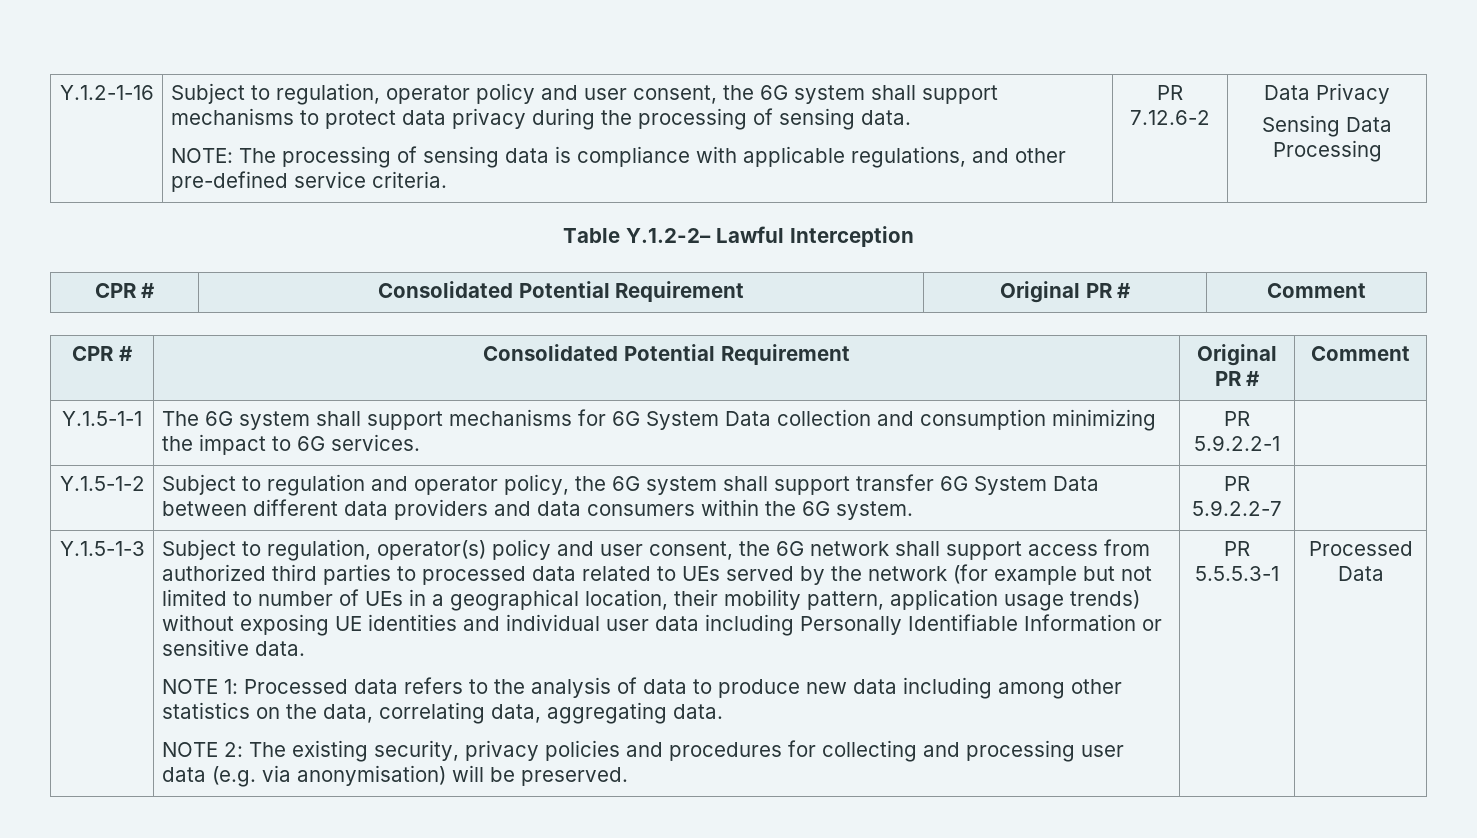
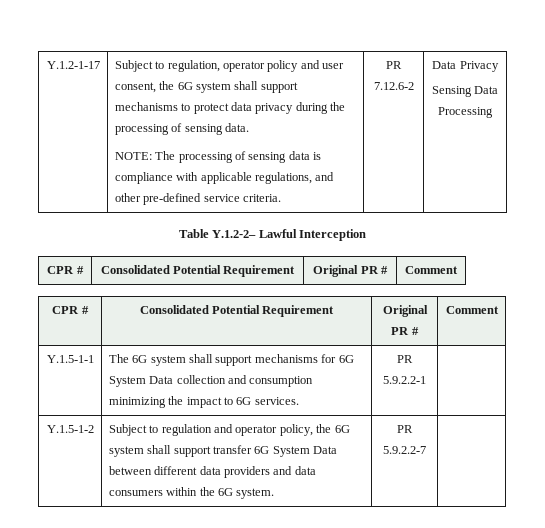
- Y.1.2-1-16
+ Y.1.2-1-17
- Y.1.5-1-3 | Subject to regulation, operator(s) policy and user consent, the 6G network shall support access from authorized third parties to processed data related to UEs served by the network (for example but not limited to number of UEs in a geographical location, their mobility pattern, application usage trends) without exposing UE identities and individual user data including Personally Identifiable Information or sensitive data.
- NOTE 1: Processed data refers to the analysis of data to produce new data including among other statistics on the data, correlating data, aggregating data.
- NOTE 2: The existing security, privacy policies and procedures for collecting and processing user data (e.g. via anonymisation) will be preserved. | PR 5.5.5.3-1 | Processed Data

